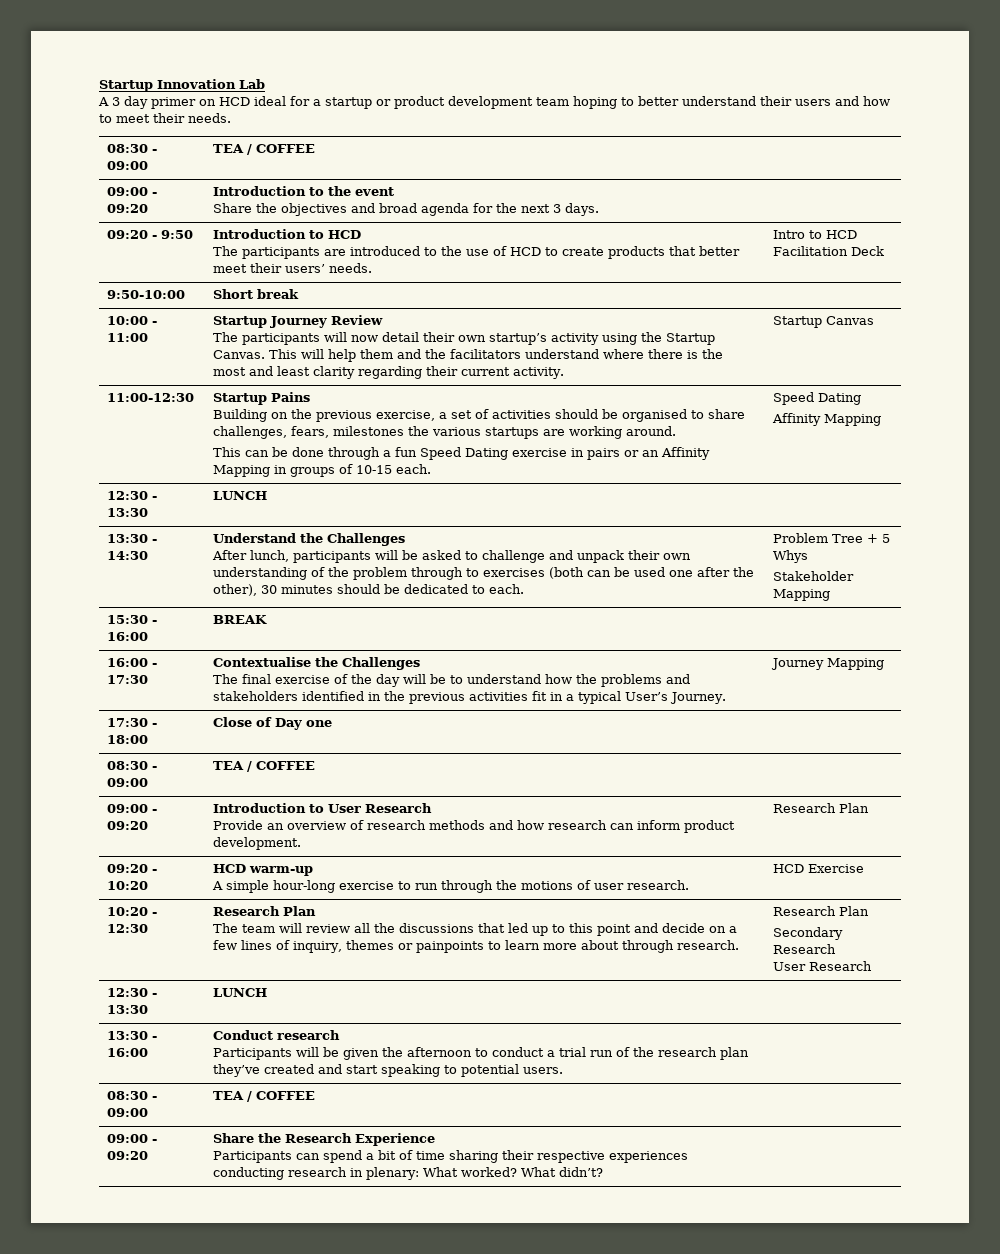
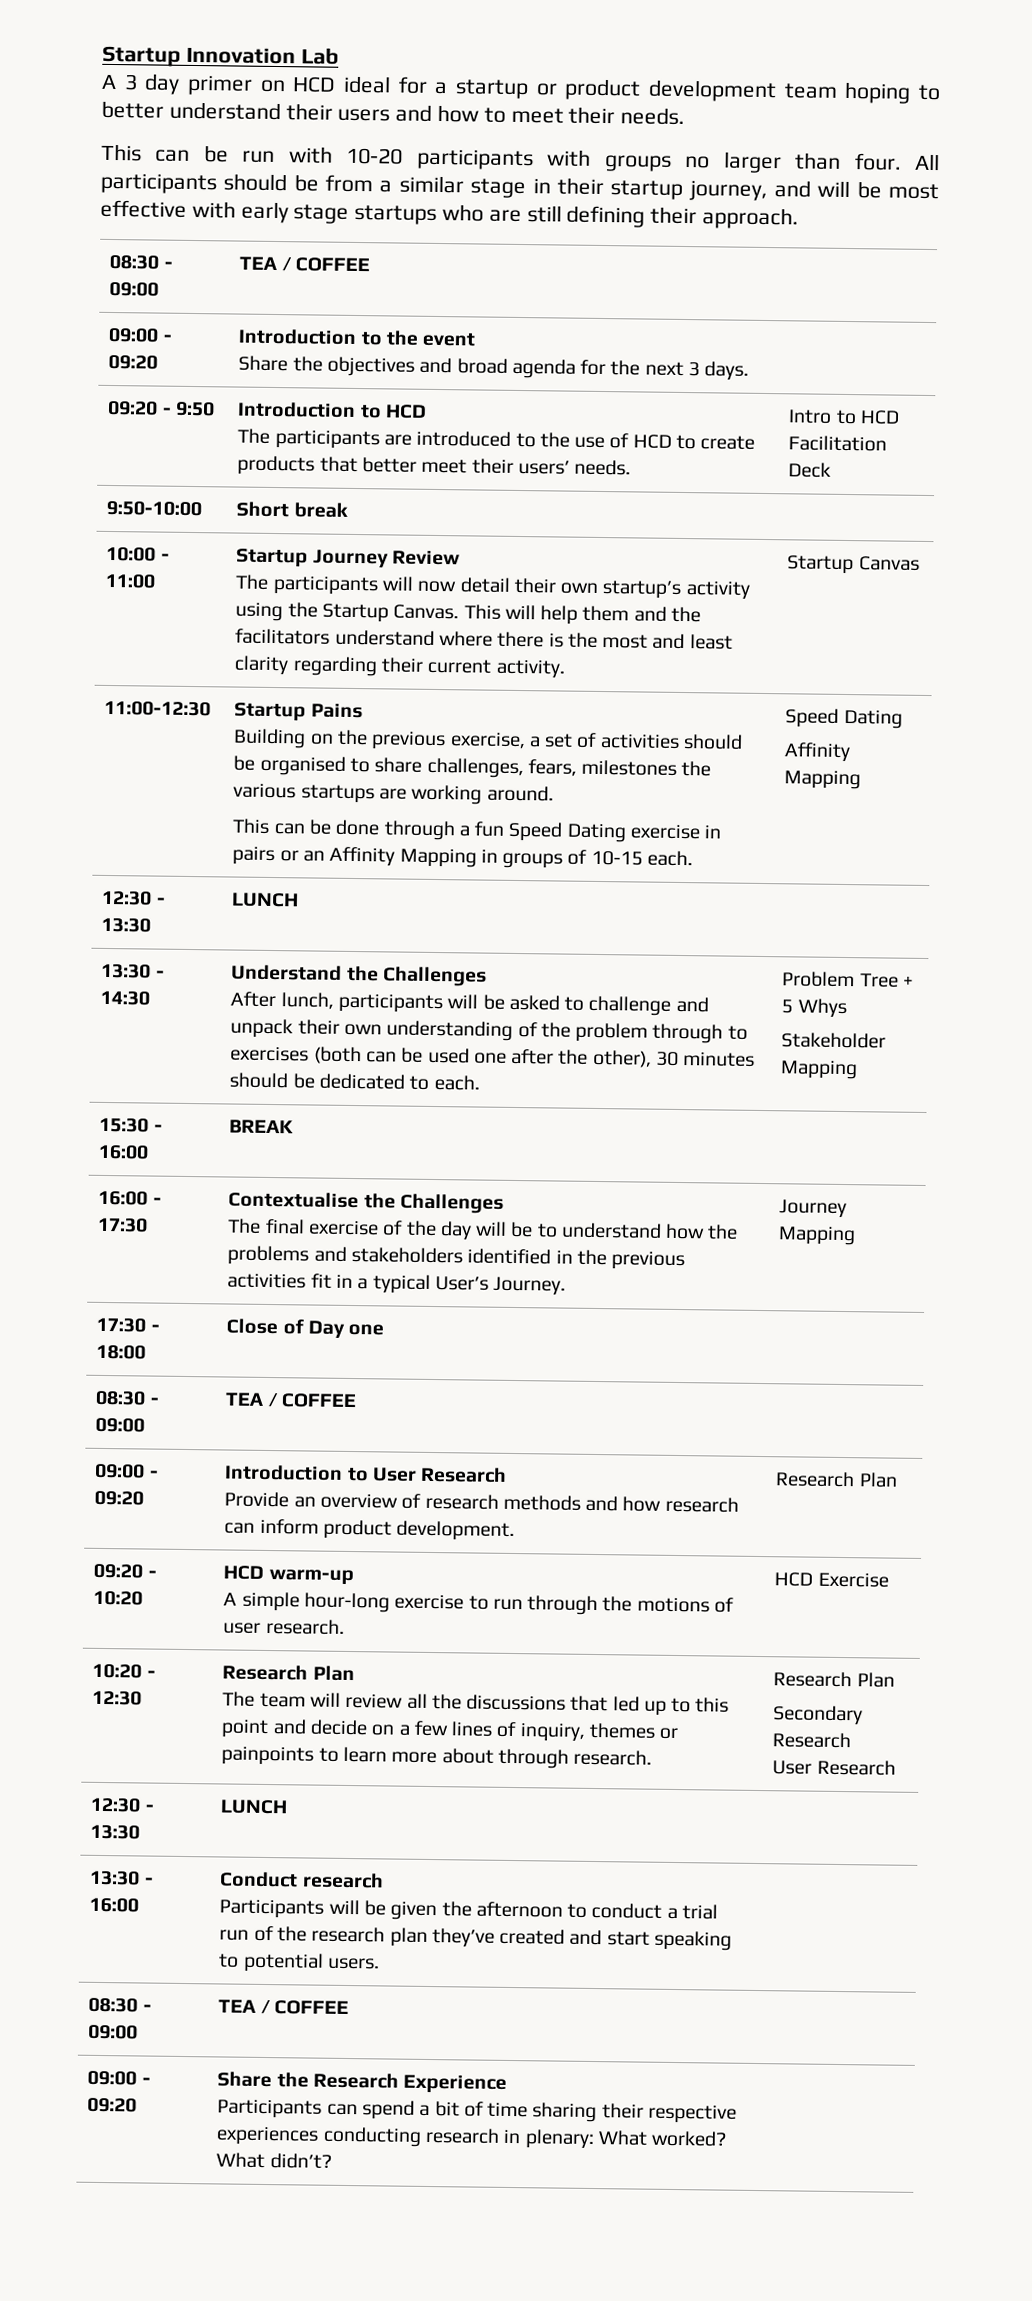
+ This can be run with 10-20 participants with groups no larger than four. All participants should be from a similar stage in their startup journey, and will be most effective with early stage startups who are still defining their approach.

